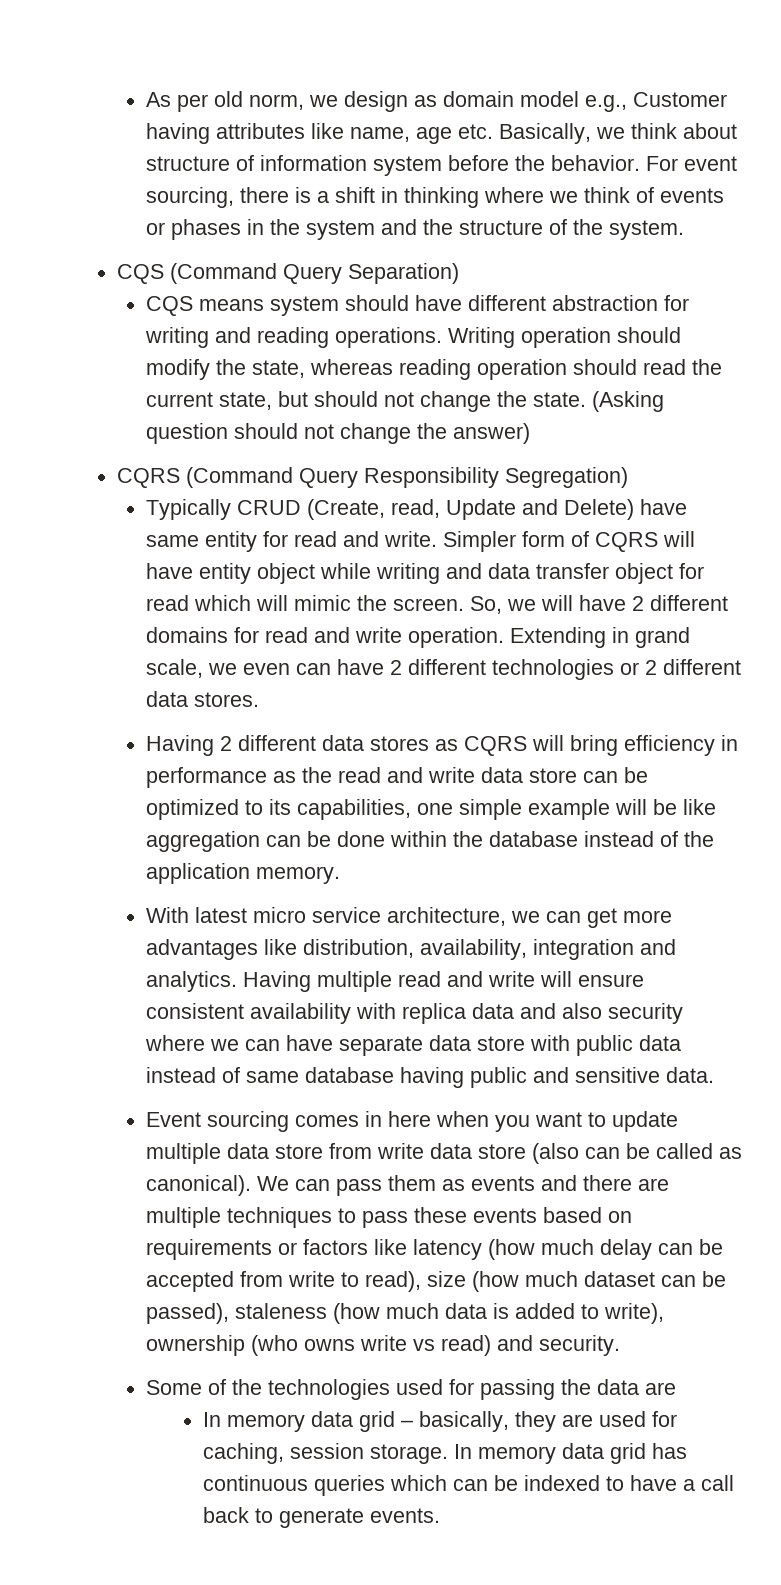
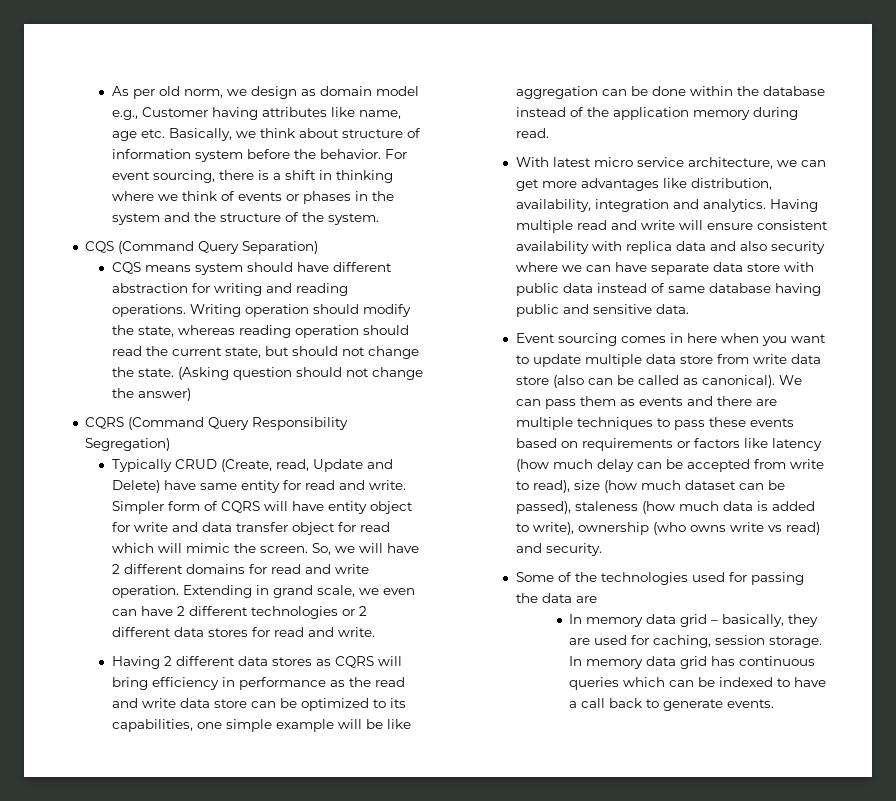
- Simpler form of CQRS will have entity object while writing and data transfer object for read which will mimic the screen.
+ Simpler form of CQRS will have entity object for write and data transfer object for read which will mimic the screen.
- Extending in grand scale, we even can have 2 different technologies or 2 different data stores.
+ Extending in grand scale, we even can have 2 different technologies or 2 different data stores for read and write.
- Having 2 different data stores as CQRS will bring efficiency in performance as the read and write data store can be optimized to its capabilities, one simple example will be like aggregation can be done within the database instead of the application memory.
+ Having 2 different data stores as CQRS will bring efficiency in performance as the read and write data store can be optimized to its capabilities, one simple example will be like aggregation can be done within the database instead of the application memory during read.

